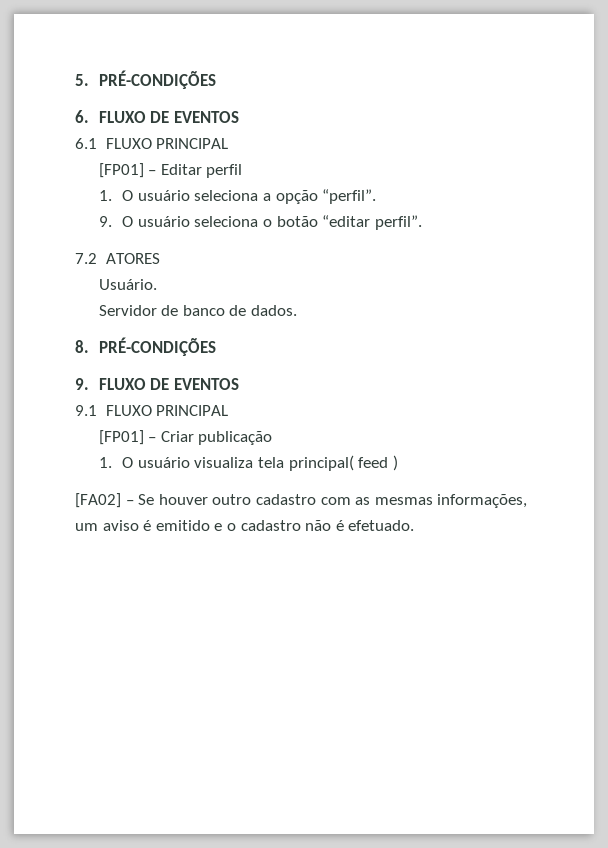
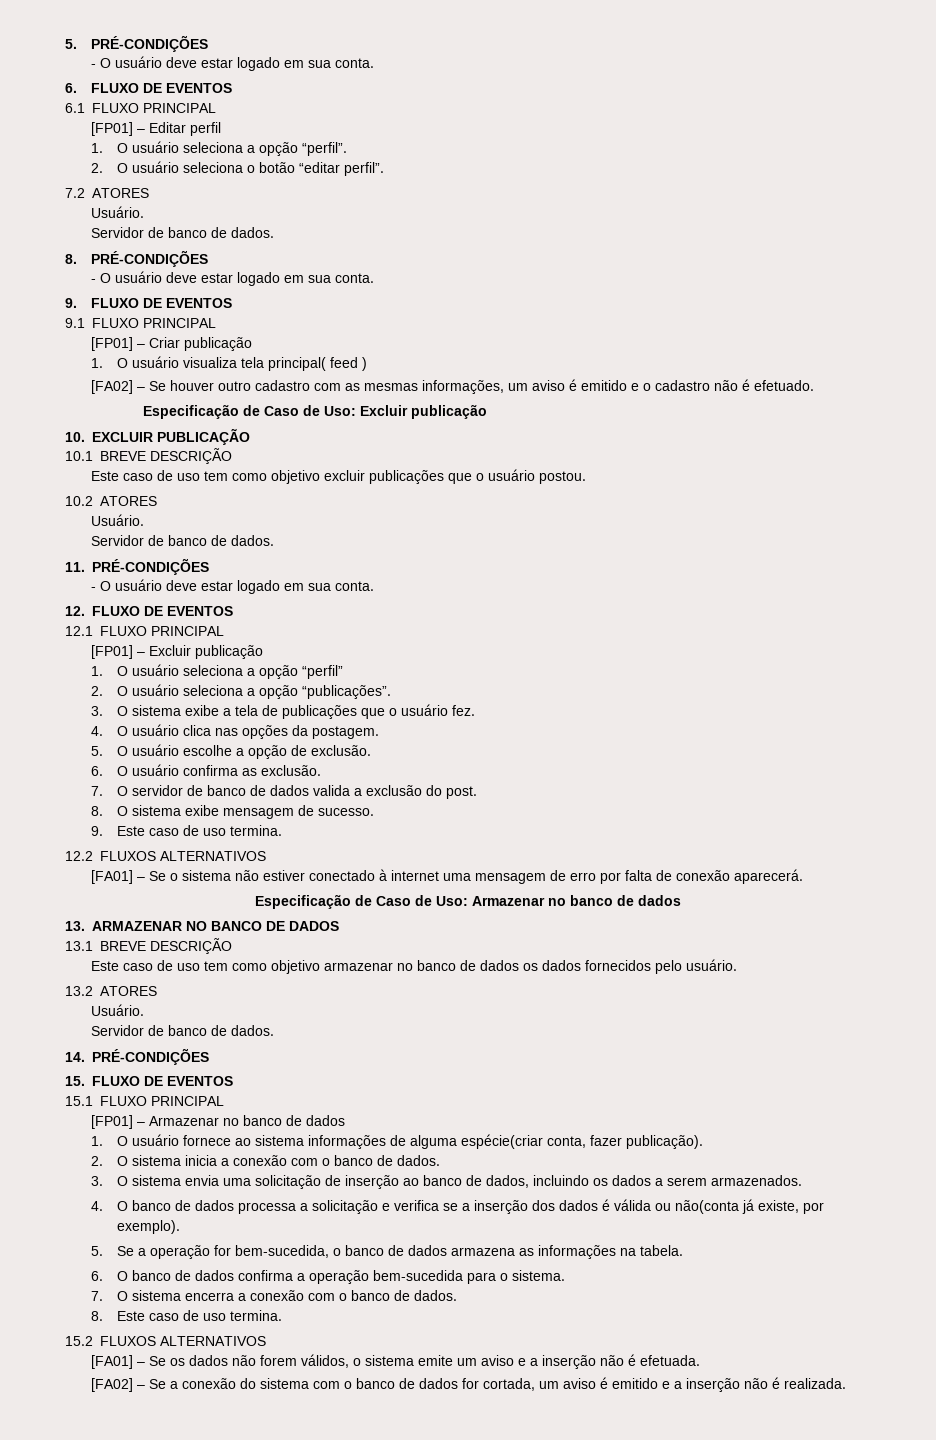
  5. PRÉ-CONDIÇÕES
+ - O usuário deve estar logado em sua conta.
- 9. O usuário seleciona o botão “editar perfil”.
+ 2. O usuário seleciona o botão “editar perfil”.
  8. PRÉ-CONDIÇÕES
+ - O usuário deve estar logado em sua conta.
+ Especificação de Caso de Uso: Excluir publicação
+ 10. EXCLUIR PUBLICAÇÃO
+ 10.1 BREVE DESCRIÇÃO
+ Este caso de uso tem como objetivo excluir publicações que o usuário postou.
+ 10.2 ATORES
+ Usuário.
+ Servidor de banco de dados.
+ 11. PRÉ-CONDIÇÕES
+ - O usuário deve estar logado em sua conta.
+ 12. FLUXO DE EVENTOS
+ 12.1 FLUXO PRINCIPAL
+ [FP01] – Excluir publicação
+ 1. O usuário seleciona a opção “perfil”
+ 2. O usuário seleciona a opção “publicações”.
+ 3. O sistema exibe a tela de publicações que o usuário fez.
+ 4. O usuário clica nas opções da postagem.
+ 5. O usuário escolhe a opção de exclusão.
+ 6. O usuário confirma as exclusão.
+ 7. O servidor de banco de dados valida a exclusão do post.
+ 8. O sistema exibe mensagem de sucesso.
+ 9. Este caso de uso termina.
+ 12.2 FLUXOS ALTERNATIVOS
+ [FA01] – Se o sistema não estiver conectado à internet uma mensagem de erro por falta de conexão aparecerá.
+ Especificação de Caso de Uso: Armazenar no banco de dados
+ 13. ARMAZENAR NO BANCO DE DADOS
+ 13.1 BREVE DESCRIÇÃO
+ Este caso de uso tem como objetivo armazenar no banco de dados os dados fornecidos pelo usuário.
+ 13.2 ATORES
+ Usuário.
+ Servidor de banco de dados.
+ 14. PRÉ-CONDIÇÕES
+ 15. FLUXO DE EVENTOS
+ 15.1 FLUXO PRINCIPAL
+ [FP01] – Armazenar no banco de dados
+ 1. O usuário fornece ao sistema informações de alguma espécie(criar conta, fazer publicação).
+ 2. O sistema inicia a conexão com o banco de dados.
+ 3. O sistema envia uma solicitação de inserção ao banco de dados, incluindo os dados a serem armazenados.
+ 4. O banco de dados processa a solicitação e verifica se a inserção dos dados é válida ou não(conta já existe, por exemplo).
+ 5. Se a operação for bem-sucedida, o banco de dados armazena as informações na tabela.
+ 6. O banco de dados confirma a operação bem-sucedida para o sistema.
+ 7. O sistema encerra a conexão com o banco de dados.
+ 8. Este caso de uso termina.
+ 15.2 FLUXOS ALTERNATIVOS
+ [FA01] – Se os dados não forem válidos, o sistema emite um aviso e a inserção não é efetuada.
+ [FA02] – Se a conexão do sistema com o banco de dados for cortada, um aviso é emitido e a inserção não é realizada.

